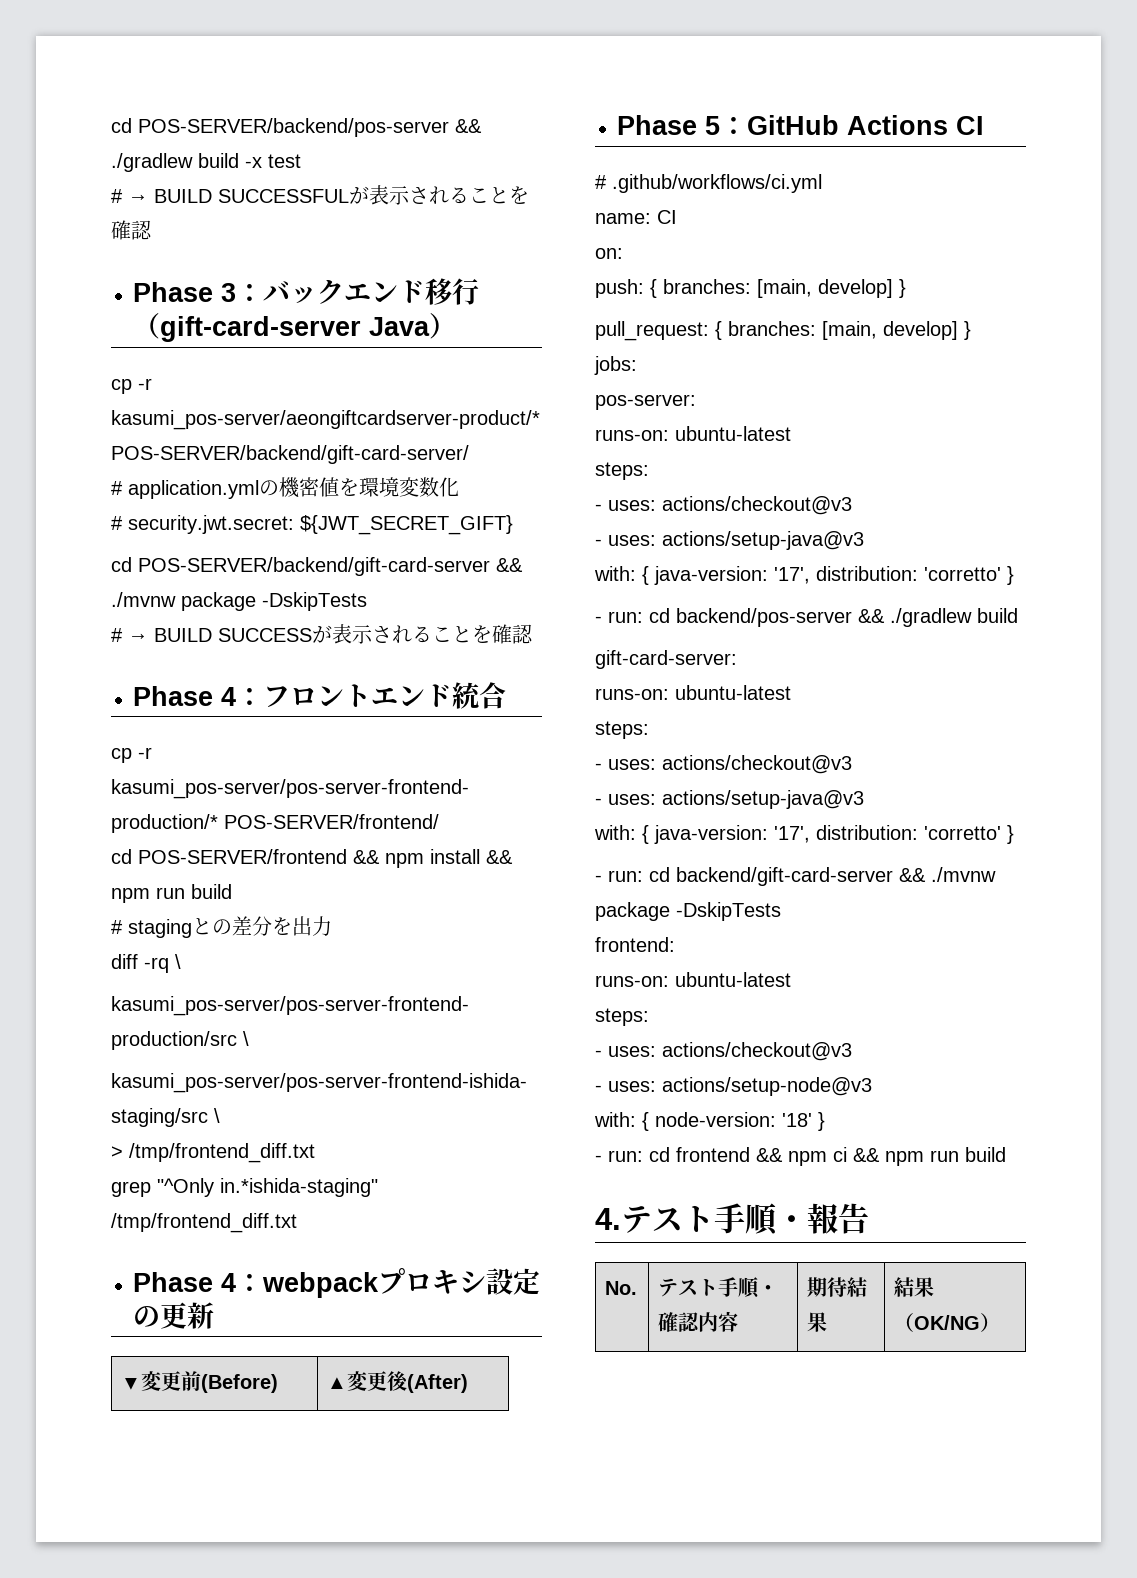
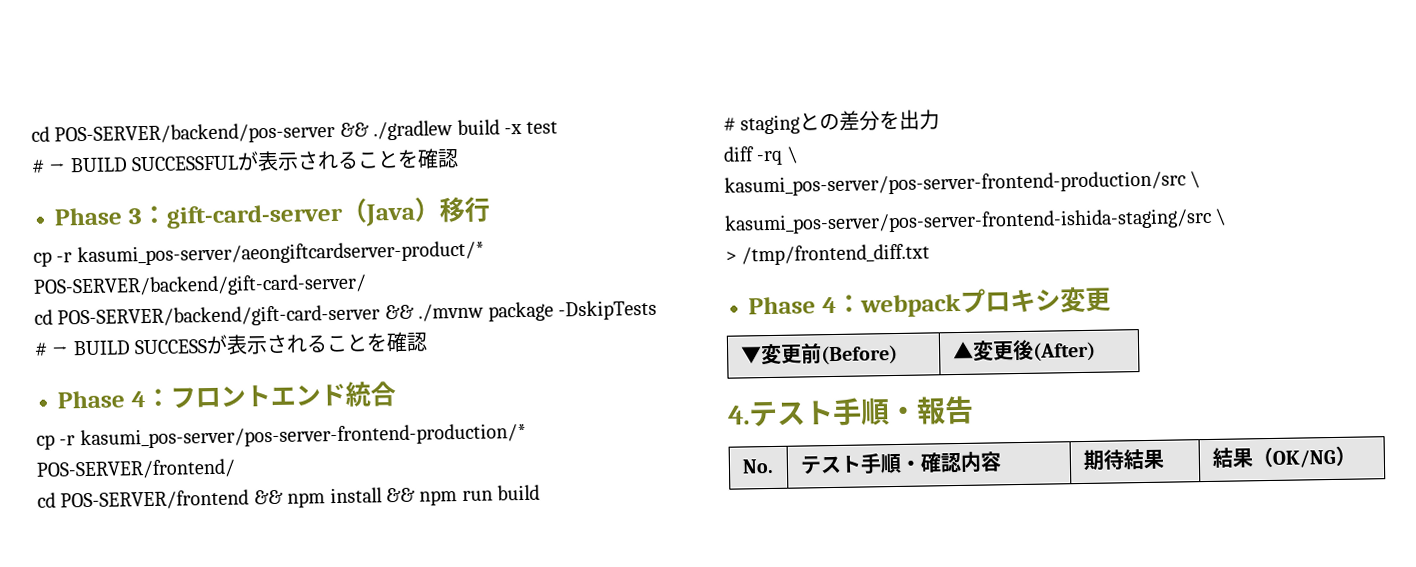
- Phase 3：バックエンド移行（gift-card-server Java）
+ Phase 3：gift-card-server（Java）移行
  cp -r kasumi_pos-server/aeongiftcardserver-product/* POS-SERVER/backend/gift-card-server/
- # application.ymlの機密値を環境変数化
- # security.jwt.secret: ${JWT_SECRET_GIFT}
- grep "^Only in.*ishida-staging" /tmp/frontend_diff.txt
- Phase 4：webpackプロキシ設定の更新
+ Phase 4：webpackプロキシ変更
- Phase 5：GitHub Actions CI
- # .github/workflows/ci.yml
- name: CI
- on:
- push: { branches: [main, develop] }
- pull_request: { branches: [main, develop] }
- jobs:
- pos-server:
- runs-on: ubuntu-latest
- steps:
- - uses: actions/checkout@v3
- - uses: actions/setup-java@v3
- with: { java-version: '17', distribution: 'corretto' }
- - run: cd backend/pos-server && ./gradlew build
- gift-card-server:
- runs-on: ubuntu-latest
- steps:
- - uses: actions/checkout@v3
- - uses: actions/setup-java@v3
- with: { java-version: '17', distribution: 'corretto' }
- - run: cd backend/gift-card-server && ./mvnw package -DskipTests
- frontend:
- runs-on: ubuntu-latest
- steps:
- - uses: actions/checkout@v3
- - uses: actions/setup-node@v3
- with: { node-version: '18' }
- - run: cd frontend && npm ci && npm run build

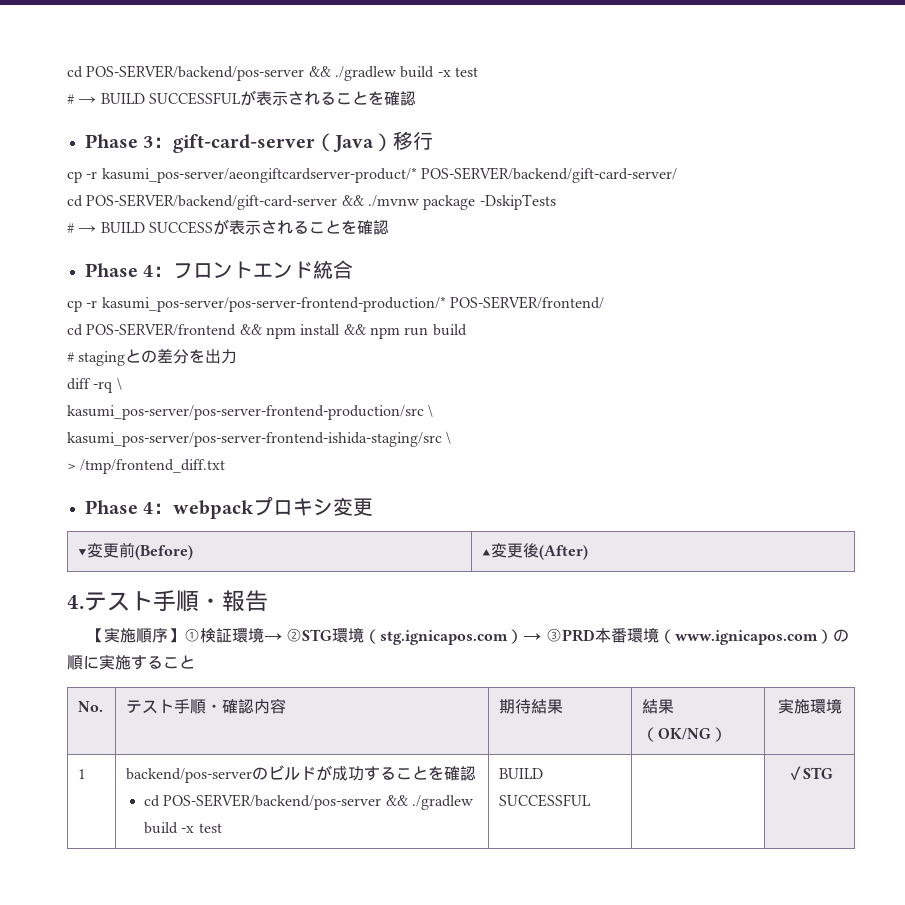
+ 【実施順序】①検証環境→ ②STG環境（stg.ignicapos.com）→ ③PRD本番環境（www.ignicapos.com）の順に実施すること
- No. | テスト手順・確認内容 | 期待結果 | 結果（OK/NG）
+ No. | テスト手順・確認内容 | 期待結果 | 結果（OK/NG） | 実施環境
+ 1 | backend/pos-serverのビルドが成功することを確認
+ cd POS-SERVER/backend/pos-server && ./gradlew build -x test | BUILD SUCCESSFUL | | ✓STG

